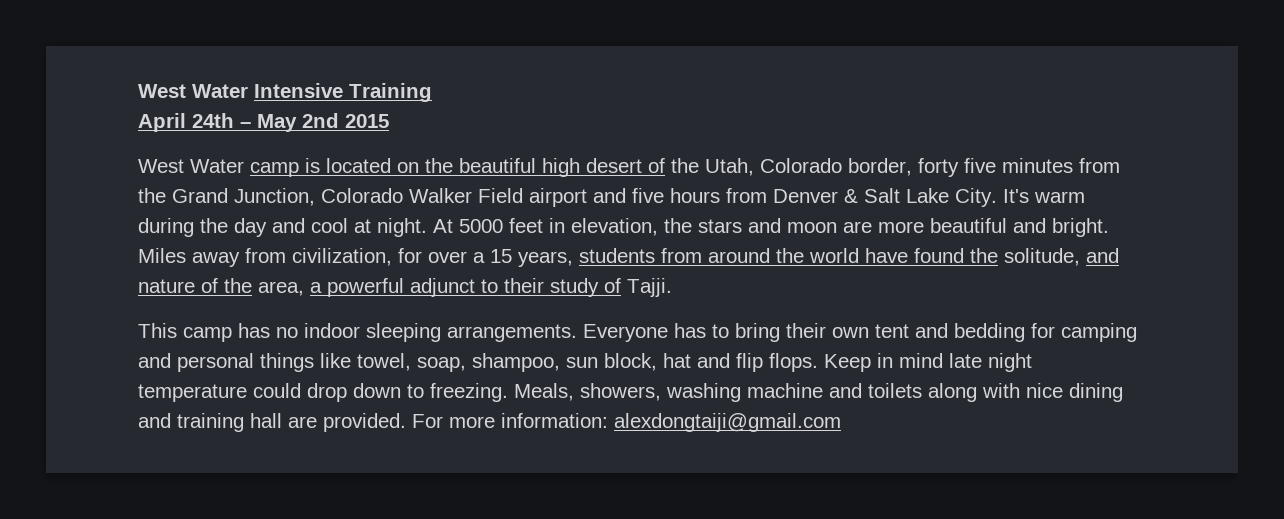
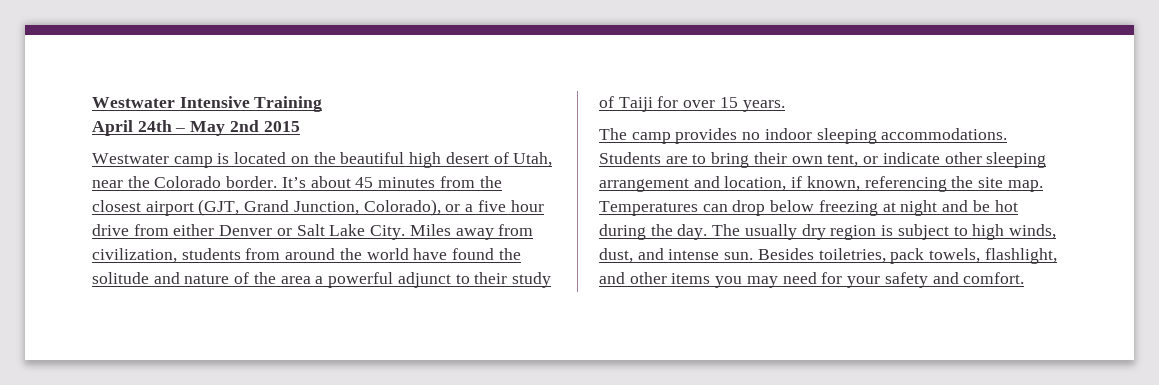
- West Water Intensive Training
+ Westwater Intensive Training
- West Water camp is located on the beautiful high desert of the Utah, Colorado border, forty five minutes from the Grand Junction, Colorado Walker Field airport and five hours from Denver & Salt Lake City. It's warm during the day and cool at night. At 5000 feet in elevation, the stars and moon are more beautiful and bright. Miles away from civilization, for over a 15 years, students from around the world have found the solitude, and nature of the area, a powerful adjunct to their study of Tajji.
- This camp has no indoor sleeping arrangements. Everyone has to bring their own tent and bedding for camping and personal things like towel, soap, shampoo, sun block, hat and flip flops. Keep in mind late night temperature could drop down to freezing. Meals, showers, washing machine and toilets along with nice dining and training hall are provided. For more information: alexdongtaiji@gmail.com
+ Westwater camp is located on the beautiful high desert of Utah, near the Colorado border. It’s about 45 minutes from the closest airport (GJT, Grand Junction, Colorado), or a five hour drive from either Denver or Salt Lake City. Miles away from civilization, students from around the world have found the solitude and nature of the area a powerful adjunct to their study of Taiji for over 15 years.
+ The camp provides no indoor sleeping accommodations. Students are to bring their own tent, or indicate other sleeping arrangement and location, if known, referencing the site map. Temperatures can drop below freezing at night and be hot during the day. The usually dry region is subject to high winds, dust, and intense sun. Besides toiletries, pack towels, flashlight, and other items you may need for your safety and comfort.

